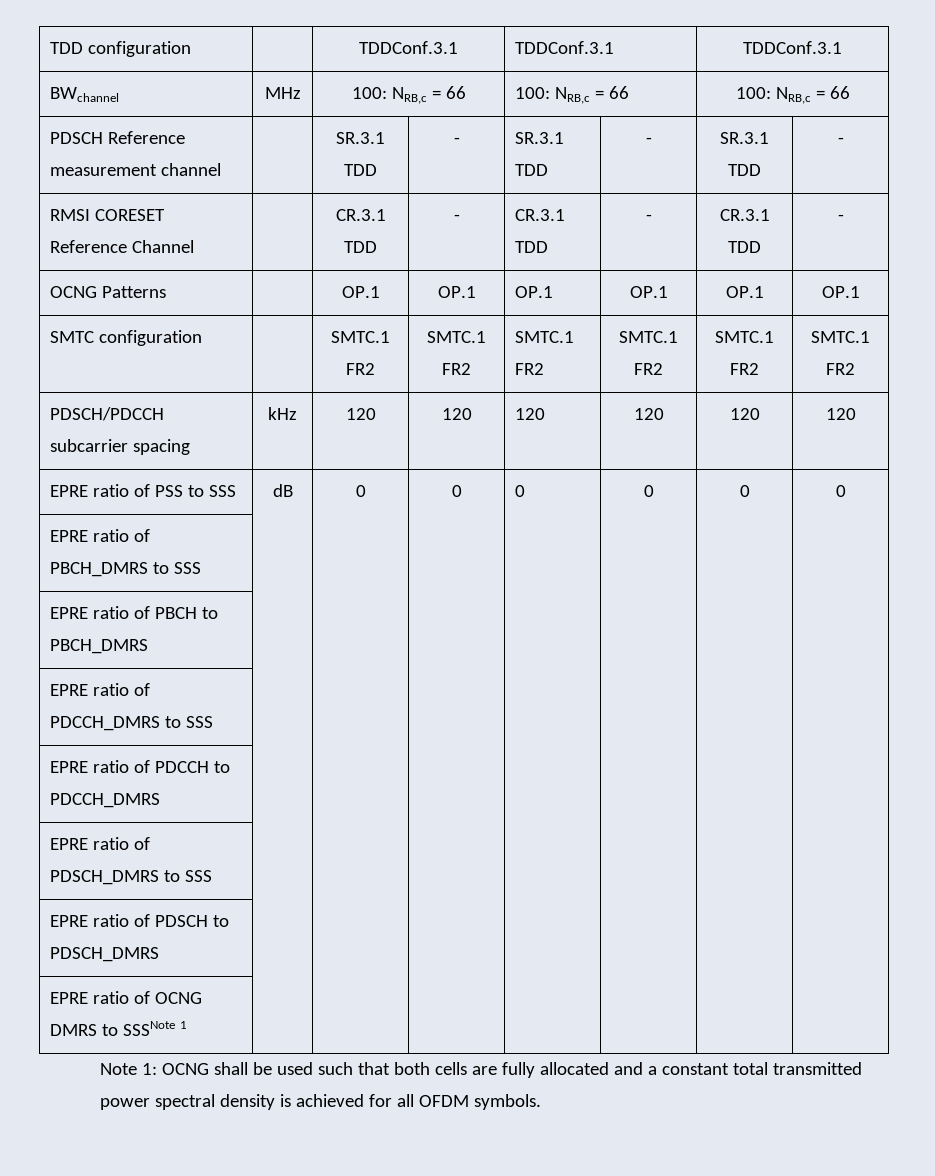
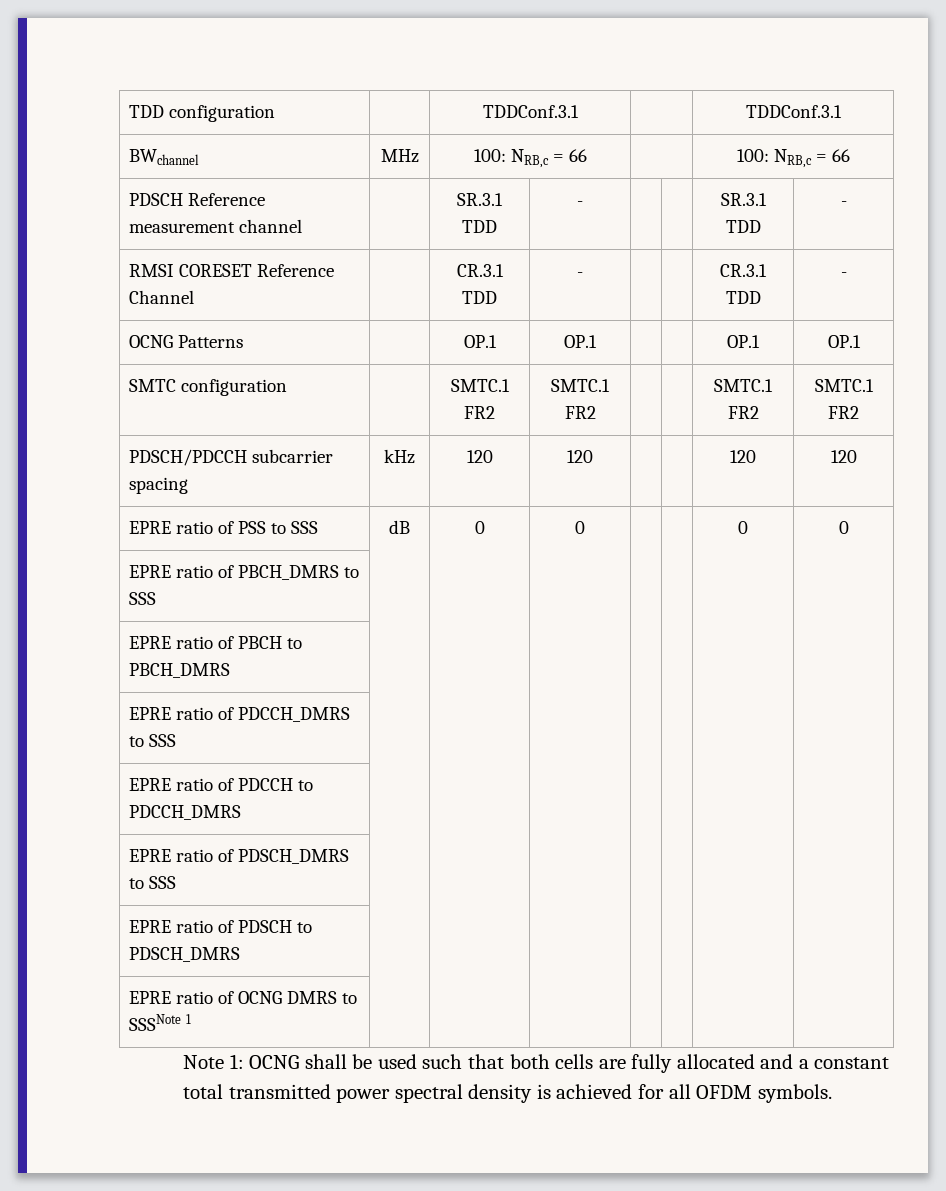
- TDD configuration | | TDDConf.3.1 | TDDConf.3.1 | TDDConf.3.1
+ TDD configuration | | TDDConf.3.1 | | TDDConf.3.1
- BWchannel | MHz | 100: NRB,c = 66 | 100: NRB,c = 66 | 100: NRB,c = 66
+ BWchannel | MHz | 100: NRB,c = 66 | | 100: NRB,c = 66
- PDSCH Reference measurement channel | | SR.3.1 TDD | - | SR.3.1 TDD | - | SR.3.1 TDD | -
+ PDSCH Reference measurement channel | | SR.3.1 TDD | - | | | SR.3.1 TDD | -
- RMSI CORESET Reference Channel | | CR.3.1 TDD | - | CR.3.1 TDD | - | CR.3.1 TDD | -
+ RMSI CORESET Reference Channel | | CR.3.1 TDD | - | | | CR.3.1 TDD | -
- OCNG Patterns | | OP.1 | OP.1 | OP.1 | OP.1 | OP.1 | OP.1
+ OCNG Patterns | | OP.1 | OP.1 | | | OP.1 | OP.1
- SMTC configuration | | SMTC.1 FR2 | SMTC.1 FR2 | SMTC.1 FR2 | SMTC.1 FR2 | SMTC.1 FR2 | SMTC.1 FR2
+ SMTC configuration | | SMTC.1 FR2 | SMTC.1 FR2 | | | SMTC.1 FR2 | SMTC.1 FR2
- PDSCH/PDCCH subcarrier spacing | kHz | 120 | 120 | 120 | 120 | 120 | 120
+ PDSCH/PDCCH subcarrier spacing | kHz | 120 | 120 | | | 120 | 120
- EPRE ratio of PSS to SSS | dB | 0 | 0 | 0 | 0 | 0 | 0
+ EPRE ratio of PSS to SSS | dB | 0 | 0 | | | 0 | 0

